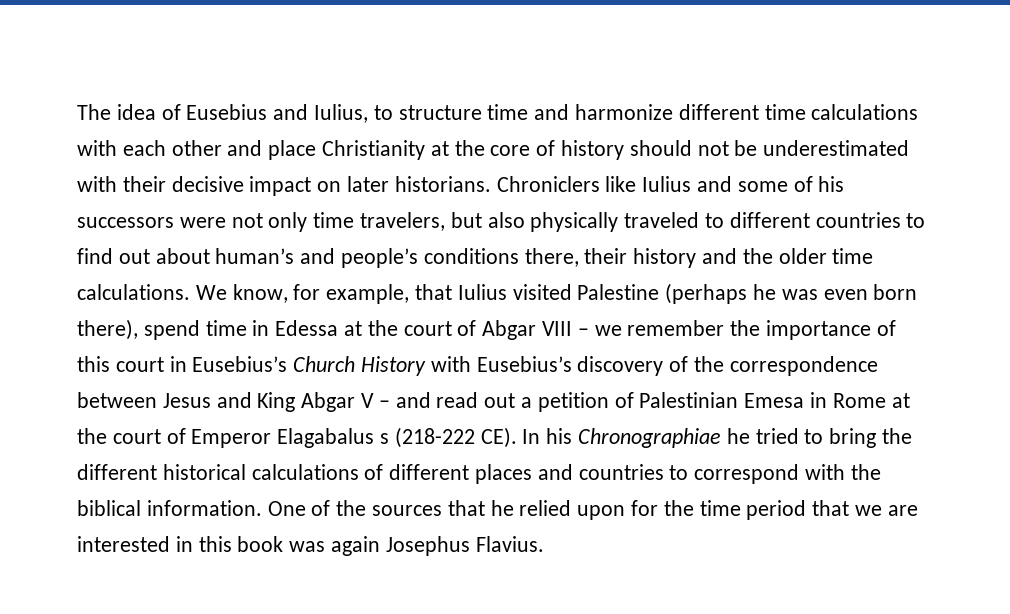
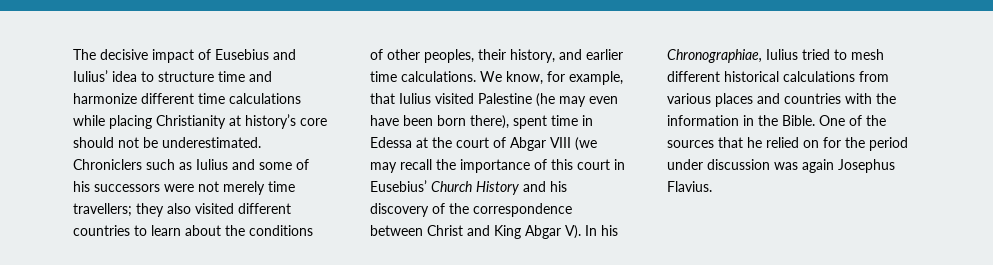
- The idea of Eusebius and Iulius, to structure time and harmonize different time calculations with each other and place Christianity at the core of history should not be underestimated with their decisive impact on later historians. Chroniclers like Iulius and some of his successors were not only time travelers, but also physically traveled to different countries to find out about human’s and people’s conditions there, their history and the older time calculations.
+ The decisive impact of Eusebius and Iulius’ idea to structure time and harmonize different time calculations while placing Christianity at history’s core should not be underestimated. Chroniclers such as Iulius and some of his successors were not merely time travellers; they also visited different countries to learn about the conditions of other peoples, their history, and earlier time calculations.
- We know, for example, that Iulius visited Palestine (perhaps he was even born there), spend time in Edessa at the court of Abgar VIII – we remember the importance of this court in Eusebius’s Church History with Eusebius’s discovery of the correspondence between Jesus and King Abgar V – and read out a petition of Palestinian Emesa in Rome at the court of Emperor Elagabalus s (218-222 CE). In his Chronographiae he tried to bring the different historical calculations of different places and countries to correspond with the biblical information.
+ We know, for example, that Iulius visited Palestine (he may even have been born there), spent time in Edessa at the court of Abgar VIII (we may recall the importance of this court in Eusebius’ Church History and his discovery of the correspondence between Christ and King Abgar V). In his Chronographiae, Iulius tried to mesh different historical calculations from various places and countries with the information in the Bible.
- One of the sources that he relied upon for the time period that we are interested in this book was again Josephus Flavius.
+ One of the sources that he relied on for the period under discussion was again Josephus Flavius.

